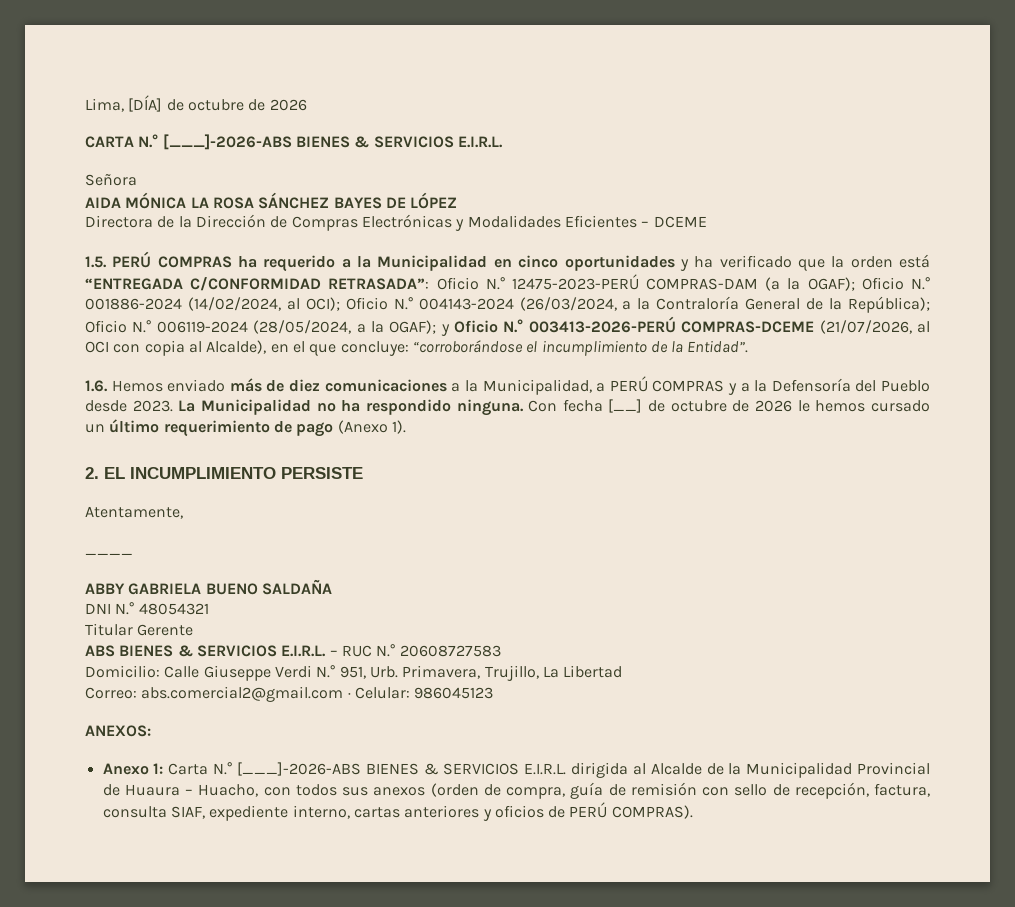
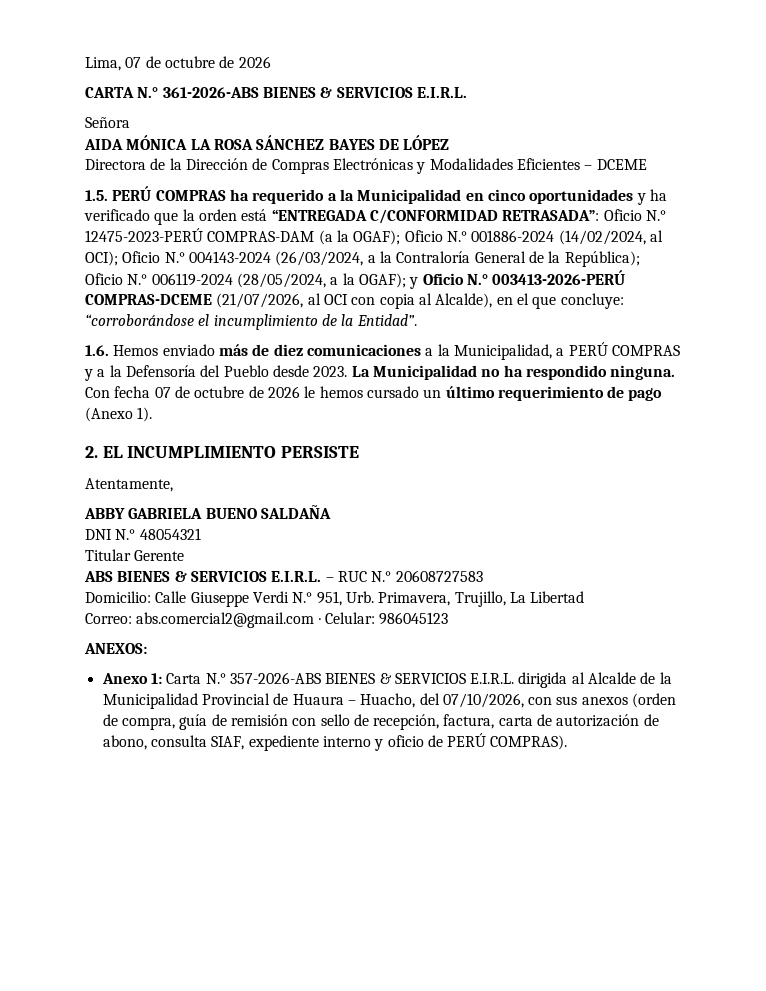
- Lima, [DÍA] de octubre de 2026
+ Lima, 07 de octubre de 2026
- CARTA N.° [___]-2026-ABS BIENES & SERVICIOS E.I.R.L.
+ CARTA N.° 361-2026-ABS BIENES & SERVICIOS E.I.R.L.
- Con fecha [__] de octubre de 2026 le hemos cursado un último requerimiento de pago (Anexo 1).
+ Con fecha 07 de octubre de 2026 le hemos cursado un último requerimiento de pago (Anexo 1).
- ____
- Anexo 1: Carta N.° [___]-2026-ABS BIENES & SERVICIOS E.I.R.L. dirigida al Alcalde de la Municipalidad Provincial de Huaura – Huacho, con todos sus anexos (orden de compra, guía de remisión con sello de recepción, factura, consulta SIAF, expediente interno, cartas anteriores y oficios de PERÚ COMPRAS).
+ Anexo 1: Carta N.° 357-2026-ABS BIENES & SERVICIOS E.I.R.L. dirigida al Alcalde de la Municipalidad Provincial de Huaura – Huacho, del 07/10/2026, con sus anexos (orden de compra, guía de remisión con sello de recepción, factura, carta de autorización de abono, consulta SIAF, expediente interno y oficio de PERÚ COMPRAS).

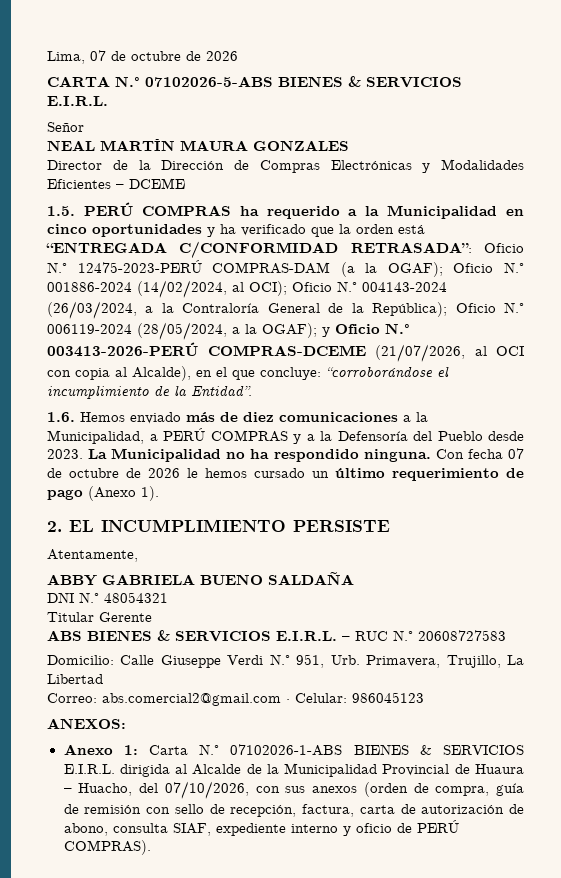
- CARTA N.° 361-2026-ABS BIENES & SERVICIOS E.I.R.L.
+ CARTA N.° 07102026-5-ABS BIENES & SERVICIOS E.I.R.L.
- Señora
- AIDA MÓNICA LA ROSA SÁNCHEZ BAYES DE LÓPEZ
- Directora de la Dirección de Compras Electrónicas y Modalidades Eficientes – DCEME
+ Señor
+ NEAL MARTÍN MAURA GONZALES
+ Director de la Dirección de Compras Electrónicas y Modalidades Eficientes – DCEME
- Anexo 1: Carta N.° 357-2026-ABS BIENES & SERVICIOS E.I.R.L. dirigida al Alcalde de la Municipalidad Provincial de Huaura – Huacho, del 07/10/2026, con sus anexos (orden de compra, guía de remisión con sello de recepción, factura, carta de autorización de abono, consulta SIAF, expediente interno y oficio de PERÚ COMPRAS).
+ Anexo 1: Carta N.° 07102026-1-ABS BIENES & SERVICIOS E.I.R.L. dirigida al Alcalde de la Municipalidad Provincial de Huaura – Huacho, del 07/10/2026, con sus anexos (orden de compra, guía de remisión con sello de recepción, factura, carta de autorización de abono, consulta SIAF, expediente interno y oficio de PERÚ COMPRAS).

